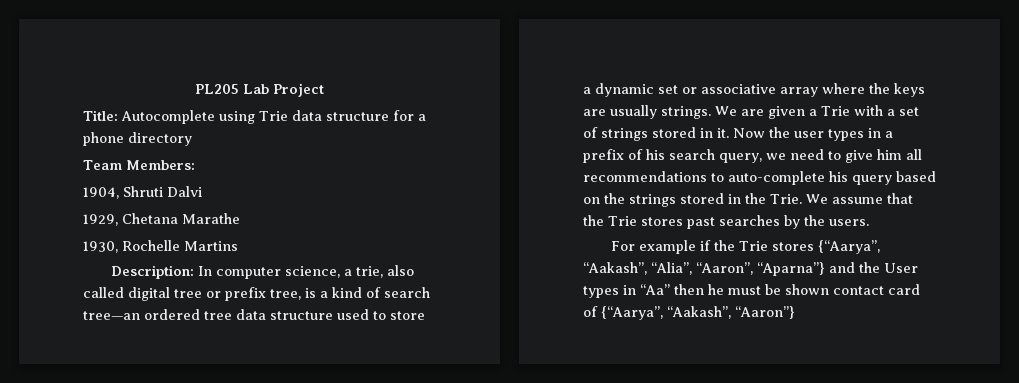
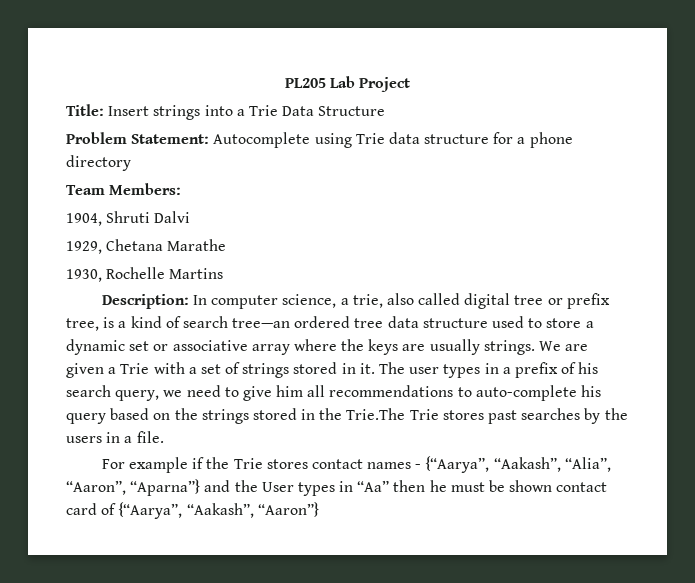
- Title: Autocomplete using Trie data structure for a phone directory
+ Title: Insert strings into a Trie Data Structure
+ Problem Statement: Autocomplete using Trie data structure for a phone directory
- Now the user types in a prefix of his search query, we need to give him all recommendations to auto-complete his query based on the strings stored in the Trie. We assume that the Trie stores past searches by the users.
+ The user types in a prefix of his search query, we need to give him all recommendations to auto-complete his query based on the strings stored in the Trie.The Trie stores past searches by the users in a file.
- For example if the Trie stores {“Aarya”, “Aakash”, “Alia”, “Aaron”, “Aparna”} and the User types in “Aa” then he must be shown contact card of {“Aarya”, “Aakash”, “Aaron”}
+ For example if the Trie stores contact names - {“Aarya”, “Aakash”, “Alia”, “Aaron”, “Aparna”} and the User types in “Aa” then he must be shown contact card of {“Aarya”, “Aakash”, “Aaron”}

